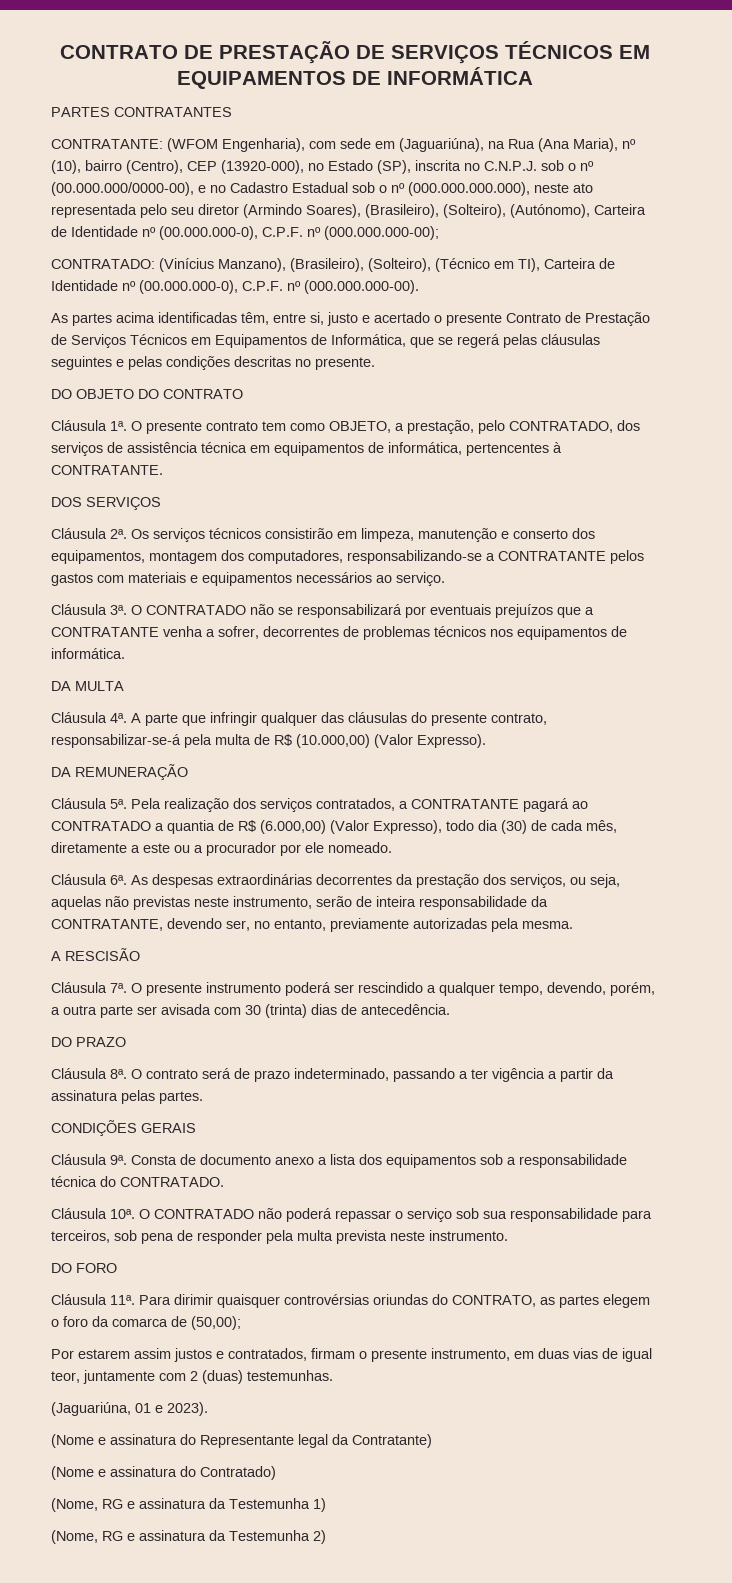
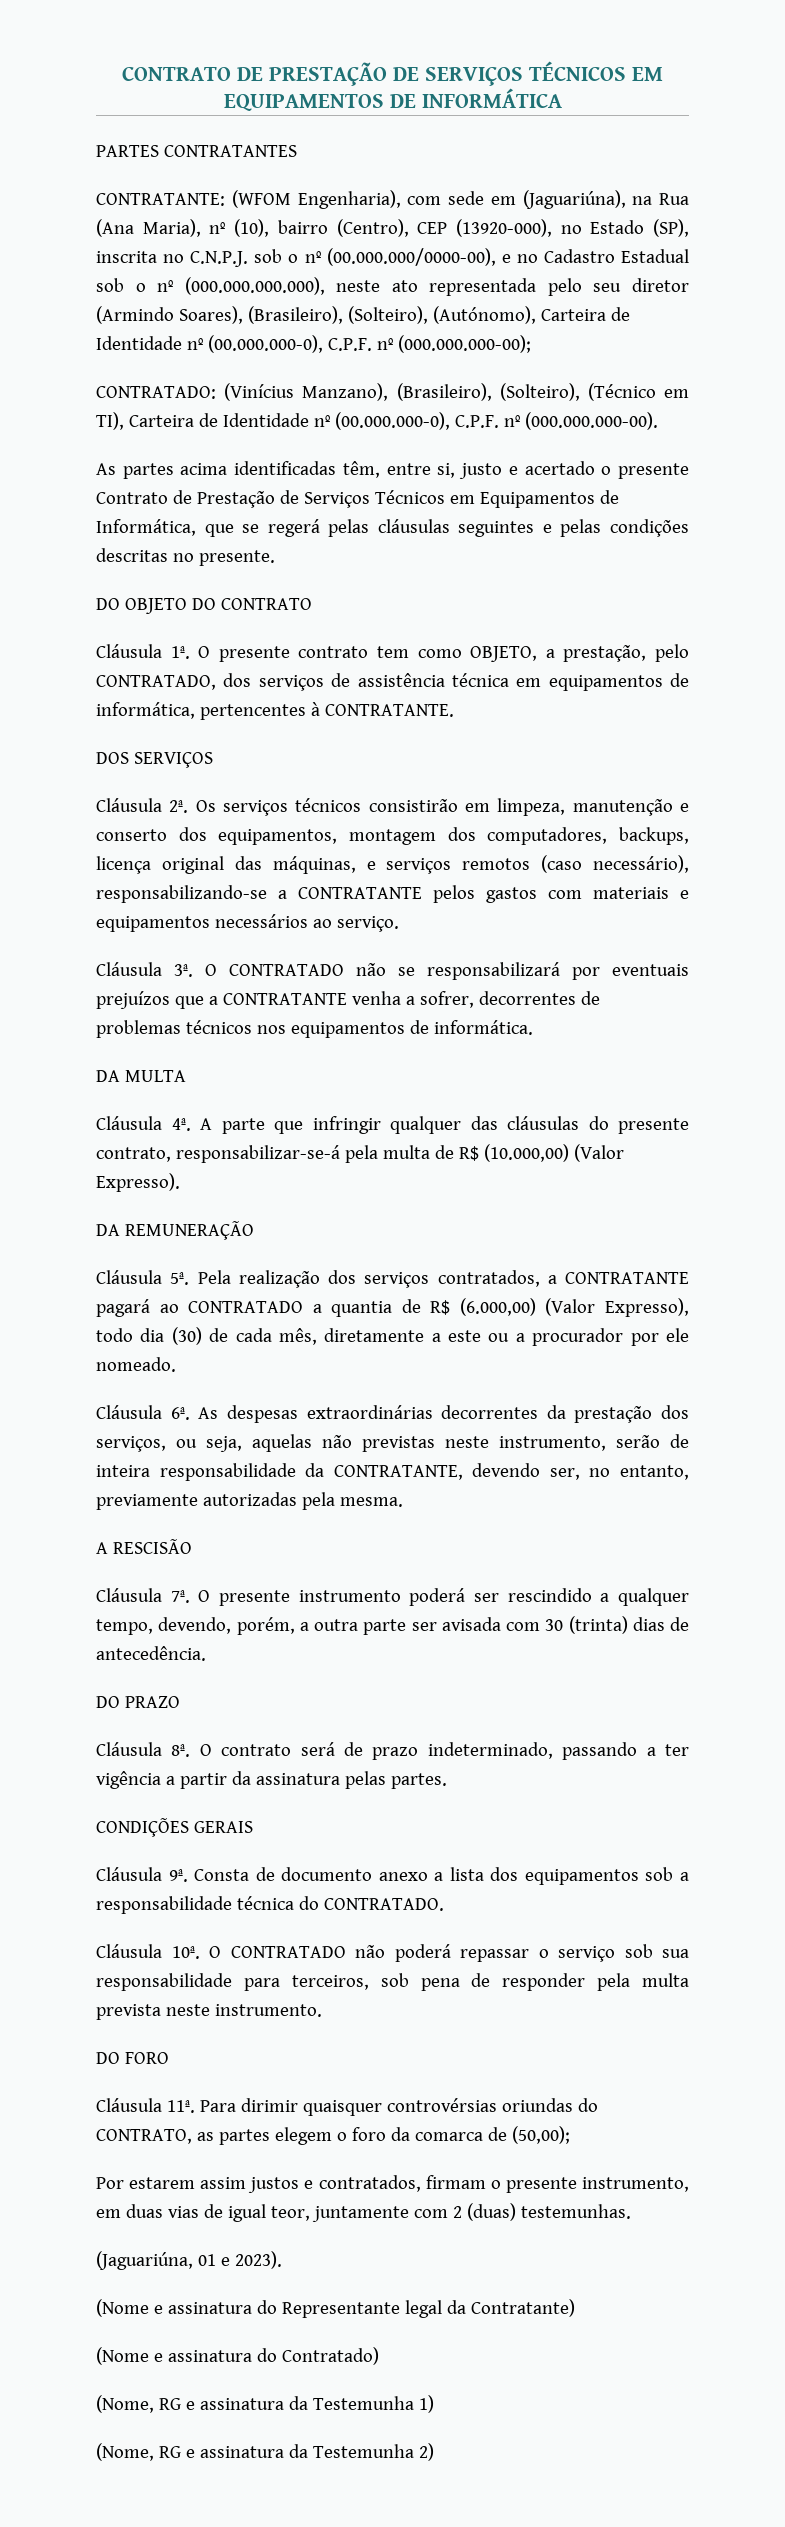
- Os serviços técnicos consistirão em limpeza, manutenção e conserto dos equipamentos, montagem dos computadores, responsabilizando-se a CONTRATANTE pelos gastos com materiais e equipamentos necessários ao serviço.
+ Os serviços técnicos consistirão em limpeza, manutenção e conserto dos equipamentos, montagem dos computadores, backups, licença original das máquinas, e serviços remotos (caso necessário), responsabilizando-se a CONTRATANTE pelos gastos com materiais e equipamentos necessários ao serviço.

